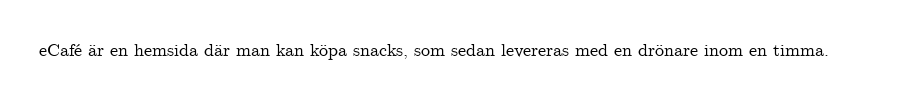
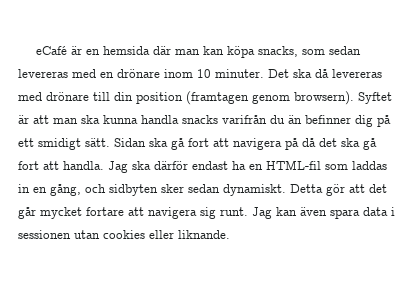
- eCafé är en hemsida där man kan köpa snacks, som sedan levereras med en drönare inom en timma.
+ eCafé är en hemsida där man kan köpa snacks, som sedan levereras med en drönare inom 10 minuter. Det ska då levereras med drönare till din position (framtagen genom browsern). Syftet är att man ska kunna handla snacks varifrån du än befinner dig på ett smidigt sätt. Sidan ska gå fort att navigera på då det ska gå fort att handla. Jag ska därför endast ha en HTML-fil som laddas in en gång, och sidbyten sker sedan dynamiskt. Detta gör att det går mycket fortare att navigera sig runt. Jag kan även spara data i sessionen utan cookies eller liknande.

